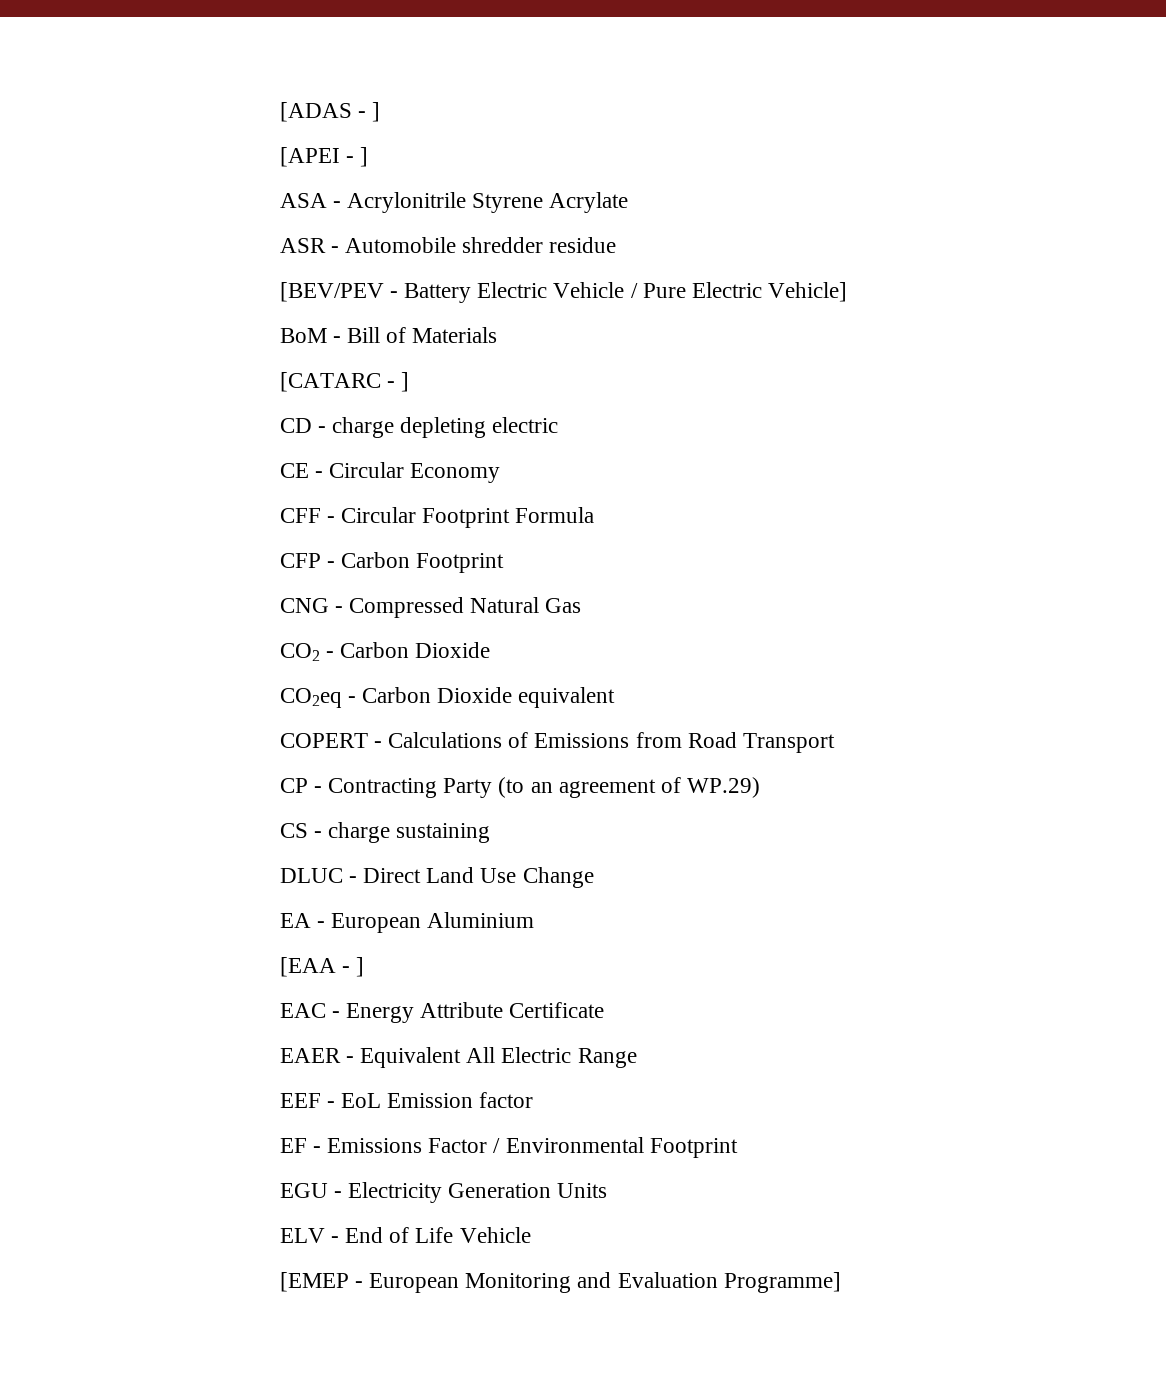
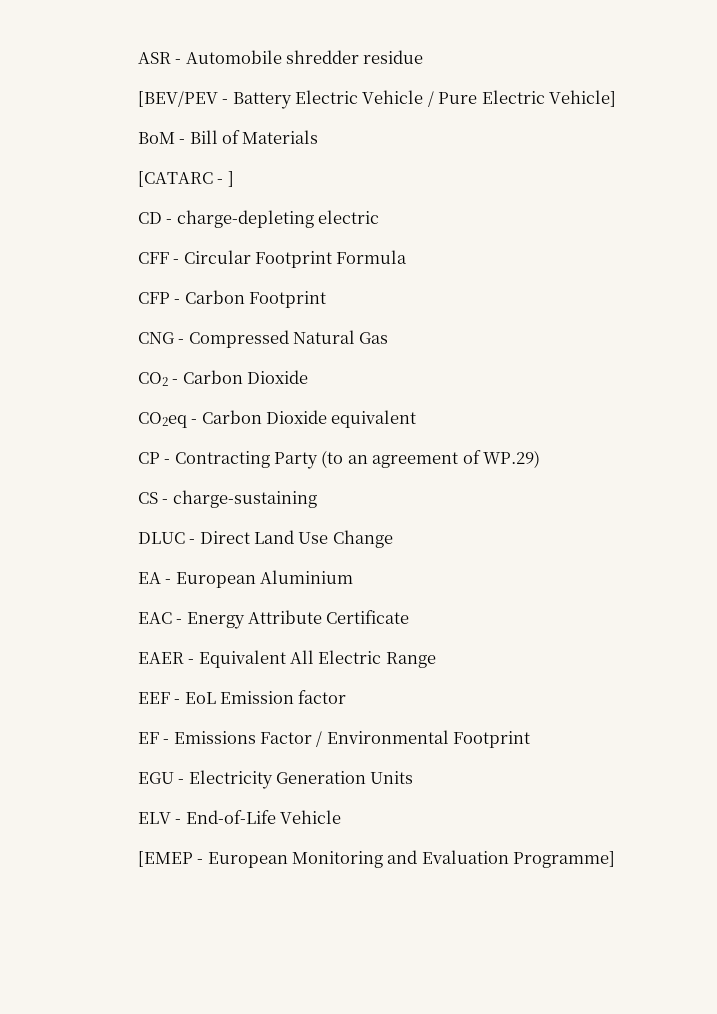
- [ADAS - ]
- [APEI - ]
- ASA - Acrylonitrile Styrene Acrylate
- CD - charge depleting electric
+ CD - charge-depleting electric
- CE - Circular Economy
- COPERT - Calculations of Emissions from Road Transport
- CS - charge sustaining
+ CS - charge-sustaining
- [EAA - ]
- ELV - End of Life Vehicle
+ ELV - End-of-Life Vehicle

